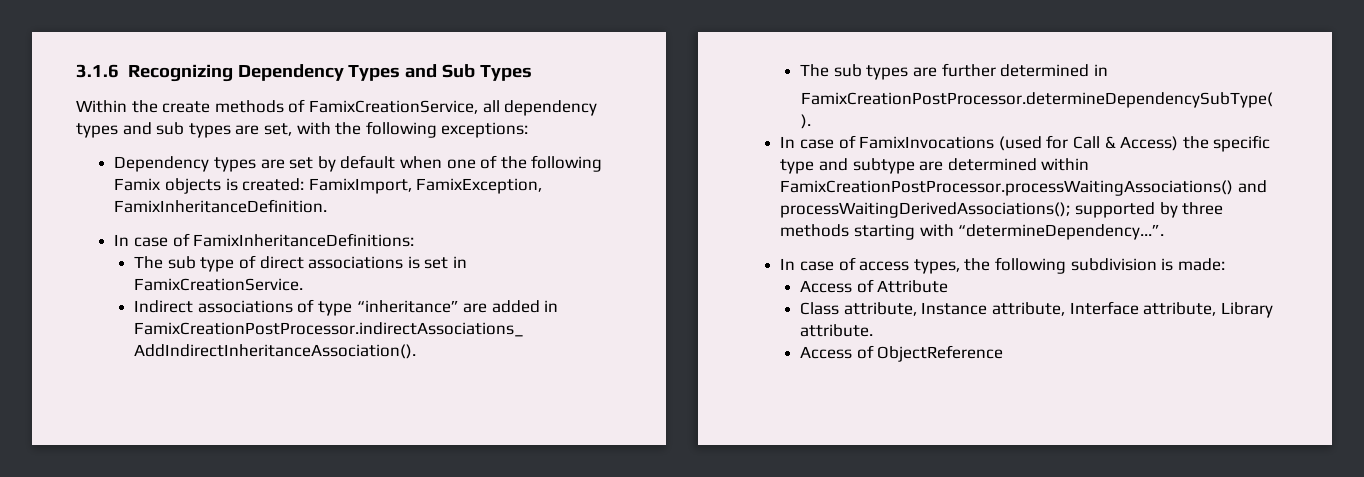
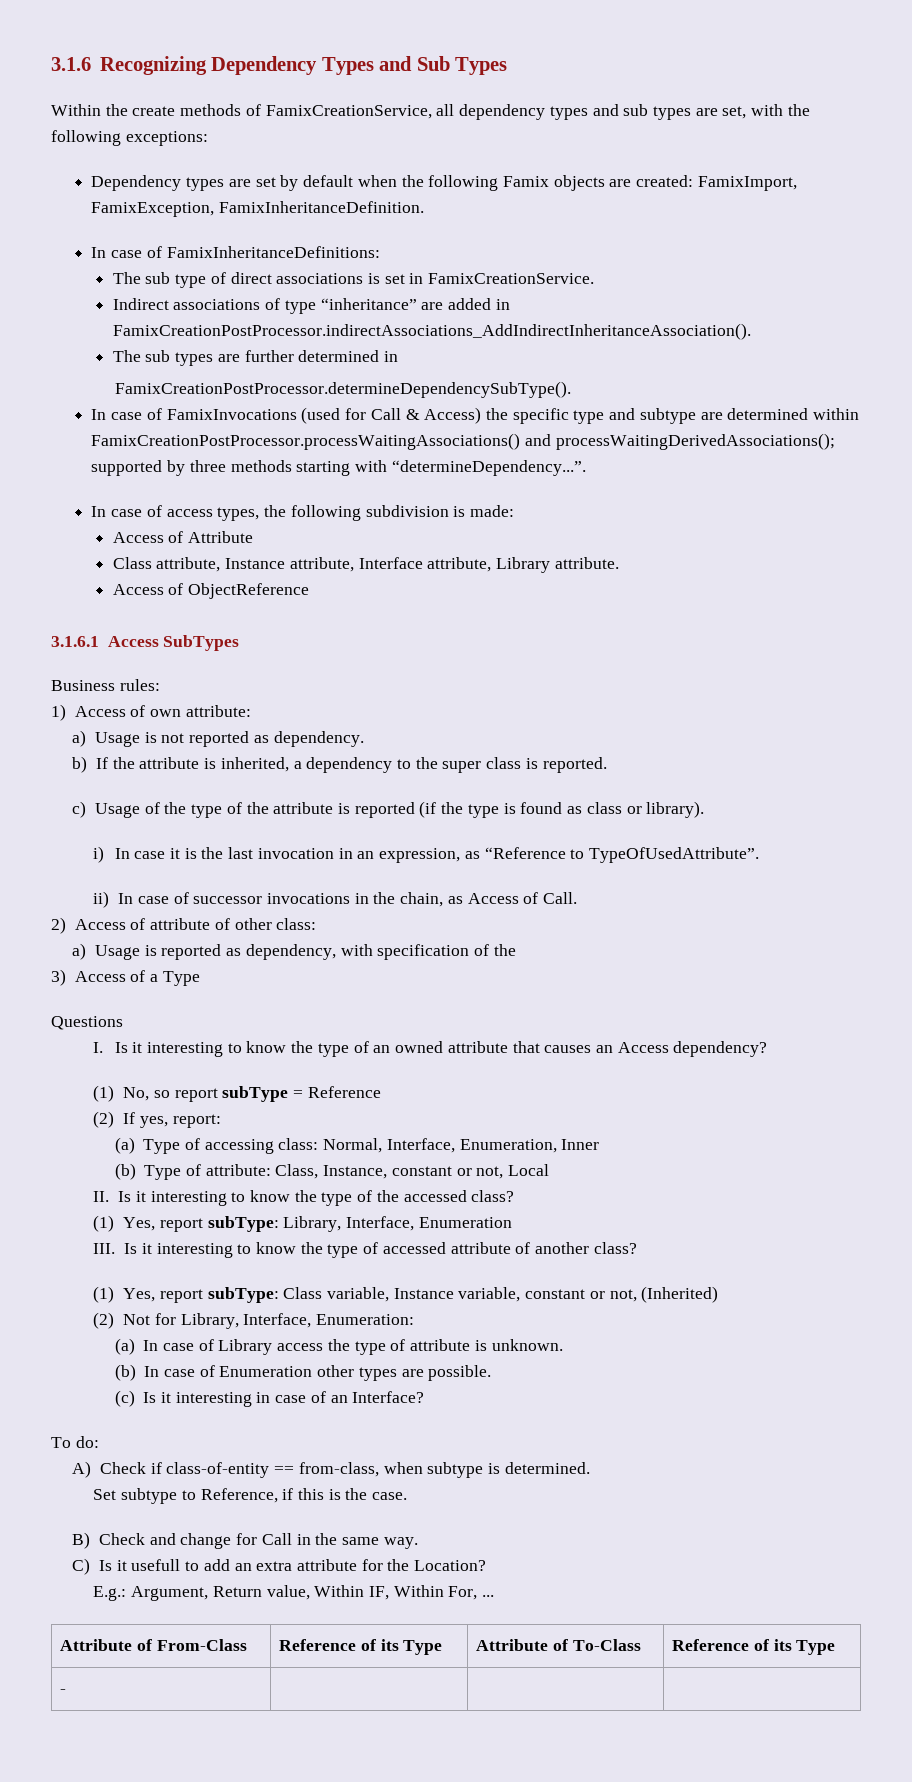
- Dependency types are set by default when one of the following Famix objects is created: FamixImport, FamixException, FamixInheritanceDefinition.
+ Dependency types are set by default when the following Famix objects are created: FamixImport, FamixException, FamixInheritanceDefinition.
+ 3.1.6.1 Access SubTypes
+ Business rules:
+ 1) Access of own attribute:
+ a) Usage is not reported as dependency.
+ b) If the attribute is inherited, a dependency to the super class is reported.
+ c) Usage of the type of the attribute is reported (if the type is found as class or library).
+ i) In case it is the last invocation in an expression, as “Reference to TypeOfUsedAttribute”.
+ ii) In case of successor invocations in the chain, as Access of Call.
+ 2) Access of attribute of other class:
+ a) Usage is reported as dependency, with specification of the
+ 3) Access of a Type
+ Questions
+ I. Is it interesting to know the type of an owned attribute that causes an Access dependency?
+ (1) No, so report subType = Reference
+ (2) If yes, report:
+ (a) Type of accessing class: Normal, Interface, Enumeration, Inner
+ (b) Type of attribute: Class, Instance, constant or not, Local
+ II. Is it interesting to know the type of the accessed class?
+ (1) Yes, report subType: Library, Interface, Enumeration
+ III. Is it interesting to know the type of accessed attribute of another class?
+ (1) Yes, report subType: Class variable, Instance variable, constant or not, (Inherited)
+ (2) Not for Library, Interface, Enumeration:
+ (a) In case of Library access the type of attribute is unknown.
+ (b) In case of Enumeration other types are possible.
+ (c) Is it interesting in case of an Interface?
+ To do:
+ A) Check if class-of-entity == from-class, when subtype is determined.
+ Set subtype to Reference, if this is the case.
+ B) Check and change for Call in the same way.
+ C) Is it usefull to add an extra attribute for the Location?
+ E.g.: Argument, Return value, Within IF, Within For, ...
+ Attribute of From-Class | Reference of its Type | Attribute of To-Class | Reference of its Type
+ - | | |

